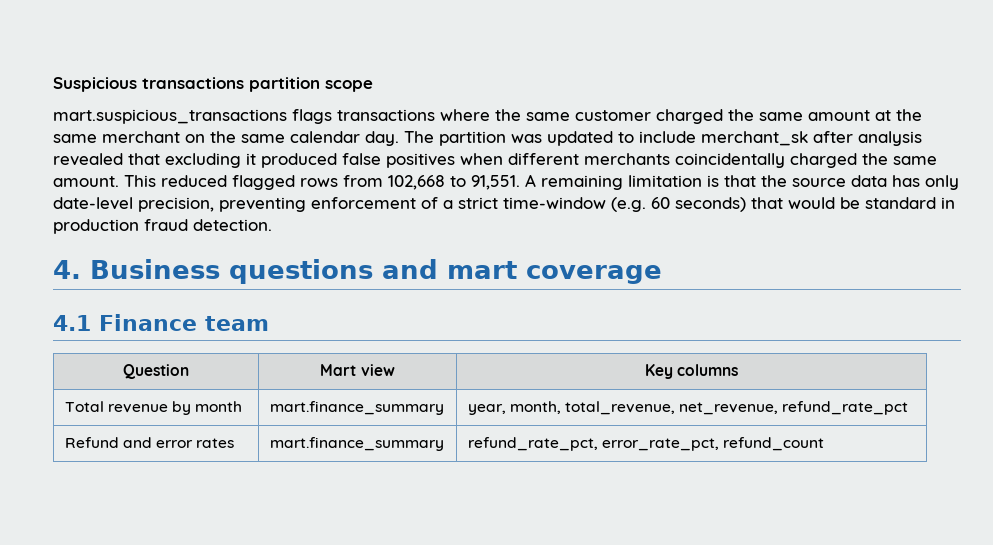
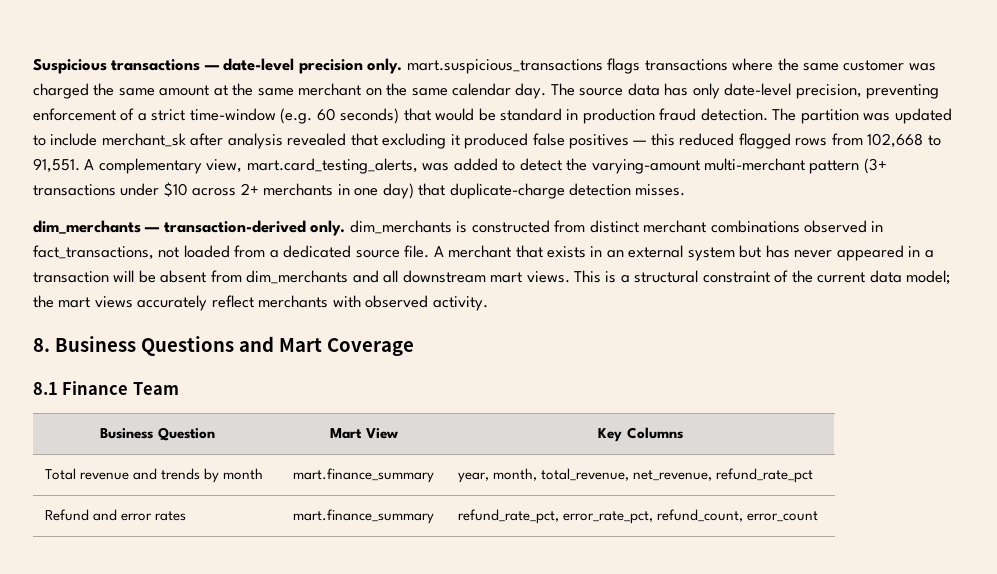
- Suspicious transactions partition scope
- mart.suspicious_transactions flags transactions where the same customer charged the same amount at the same merchant on the same calendar day.
+ Suspicious transactions — date-level precision only. mart.suspicious_transactions flags transactions where the same customer was charged the same amount at the same merchant on the same calendar day.
- The partition was updated to include merchant_sk after analysis revealed that excluding it produced false positives when different merchants coincidentally charged the same amount. This reduced flagged rows from 102,668 to 91,551. A remaining limitation is that the source data has only date-level precision, preventing enforcement of a strict time-window (e.g. 60 seconds) that would be standard in production fraud detection.
- 4. Business questions and mart coverage
- 4.1 Finance team
- Question | Mart view | Key columns
+ The source data has only date-level precision, preventing enforcement of a strict time-window (e.g. 60 seconds) that would be standard in production fraud detection. The partition was updated to include merchant_sk after analysis revealed that excluding it produced false positives — this reduced flagged rows from 102,668 to 91,551. A complementary view, mart.card_testing_alerts, was added to detect the varying-amount multi-merchant pattern (3+ transactions under $10 across 2+ merchants in one day) that duplicate-charge detection misses.
+ dim_merchants — transaction-derived only. dim_merchants is constructed from distinct merchant combinations observed in fact_transactions, not loaded from a dedicated source file. A merchant that exists in an external system but has never appeared in a transaction will be absent from dim_merchants and all downstream mart views. This is a structural constraint of the current data model; the mart views accurately reflect merchants with observed activity.
+ 8. Business Questions and Mart Coverage
+ 8.1 Finance Team
+ Business Question | Mart View | Key Columns
- Total revenue by month | mart.finance_summary | year, month, total_revenue, net_revenue, refund_rate_pct
+ Total revenue and trends by month | mart.finance_summary | year, month, total_revenue, net_revenue, refund_rate_pct
- Refund and error rates | mart.finance_summary | refund_rate_pct, error_rate_pct, refund_count
+ Refund and error rates | mart.finance_summary | refund_rate_pct, error_rate_pct, refund_count, error_count

